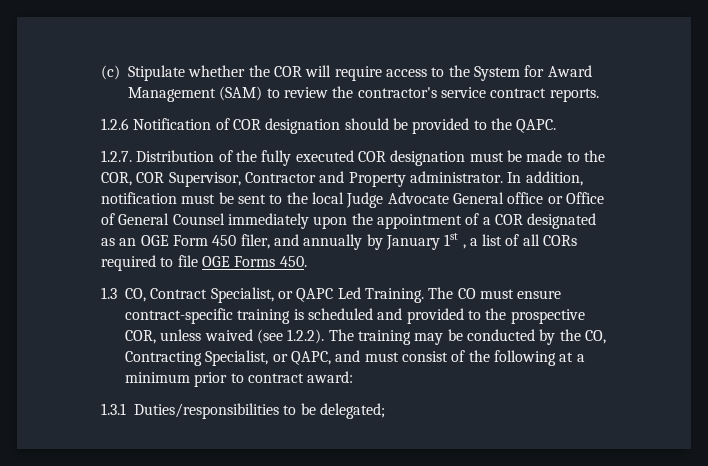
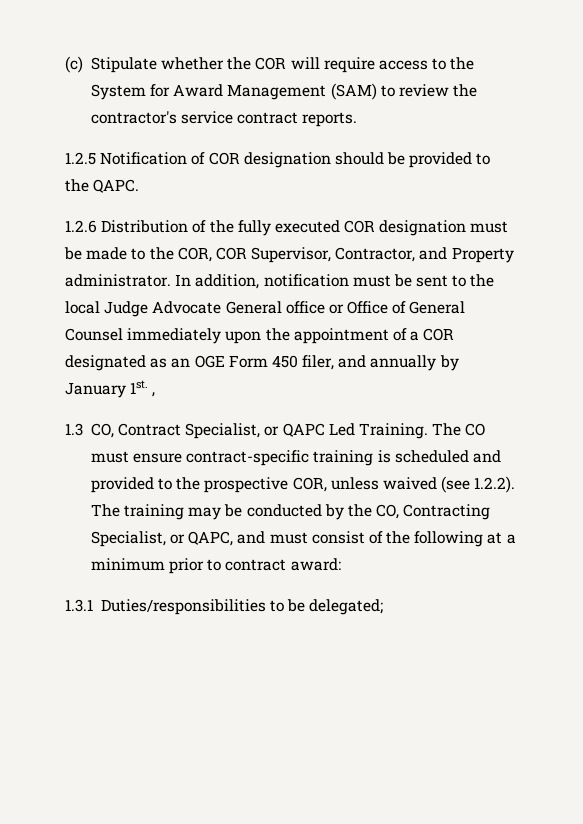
- 1.2.6 Notification of COR designation should be provided to the QAPC.
+ 1.2.5 Notification of COR designation should be provided to the QAPC.
- 1.2.7. Distribution of the fully executed COR designation must be made to the COR, COR Supervisor, Contractor and Property administrator.
+ 1.2.6 Distribution of the fully executed COR designation must be made to the COR, COR Supervisor, Contractor, and Property administrator.
- In addition, notification must be sent to the local Judge Advocate General office or Office of General Counsel immediately upon the appointment of a COR designated as an OGE Form 450 filer, and annually by January 1st , a list of all CORs required to file OGE Forms 450.
+ In addition, notification must be sent to the local Judge Advocate General office or Office of General Counsel immediately upon the appointment of a COR designated as an OGE Form 450 filer, and annually by January 1st. ,

